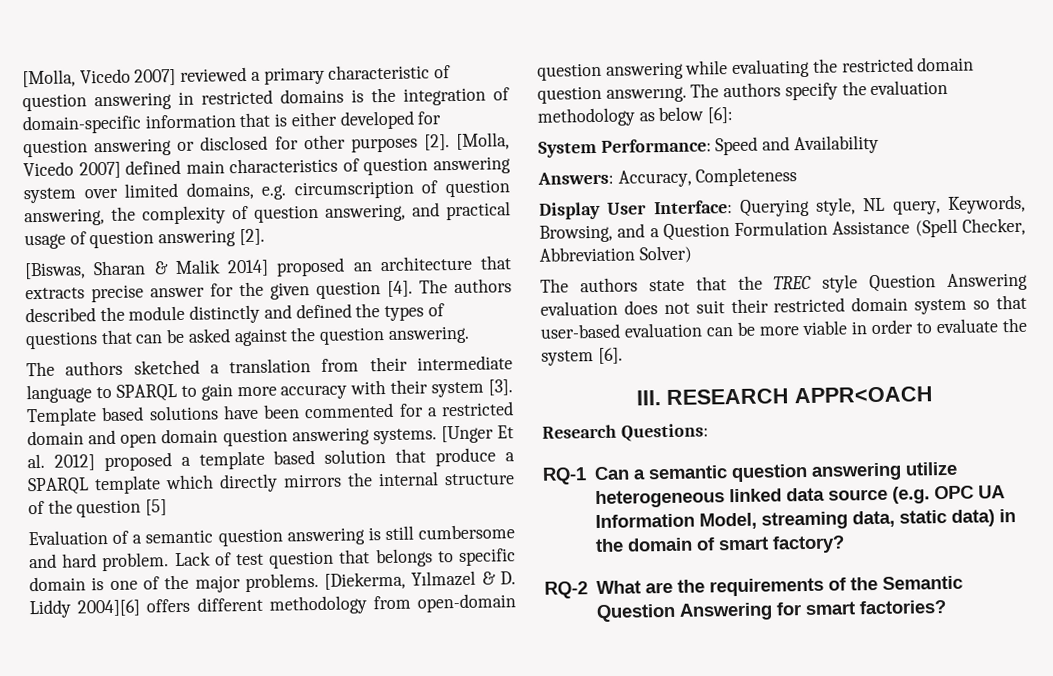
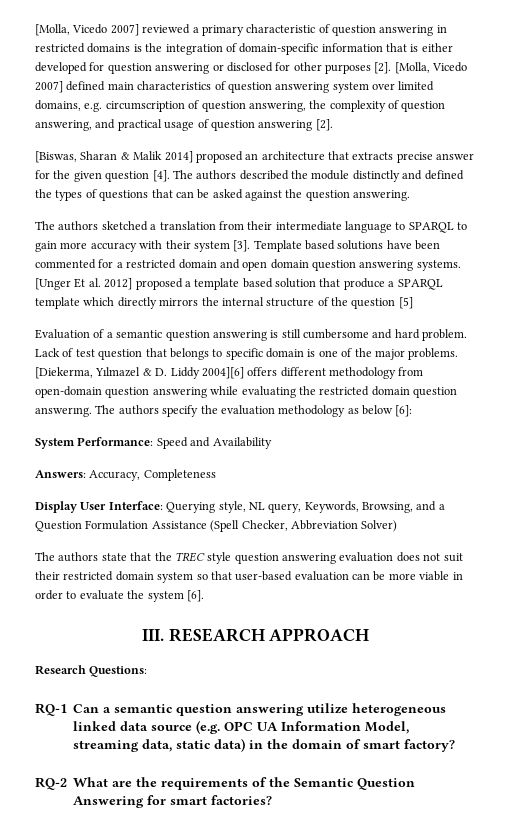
- The authors state that the TREC style Question Answering evaluation does not suit their restricted domain system so that user-based evaluation can be more viable in order to evaluate the system [6].
+ The authors state that the TREC style question answering evaluation does not suit their restricted domain system so that user-based evaluation can be more viable in order to evaluate the system [6].
- III. RESEARCH APPR<OACH
+ III. RESEARCH APPROACH

